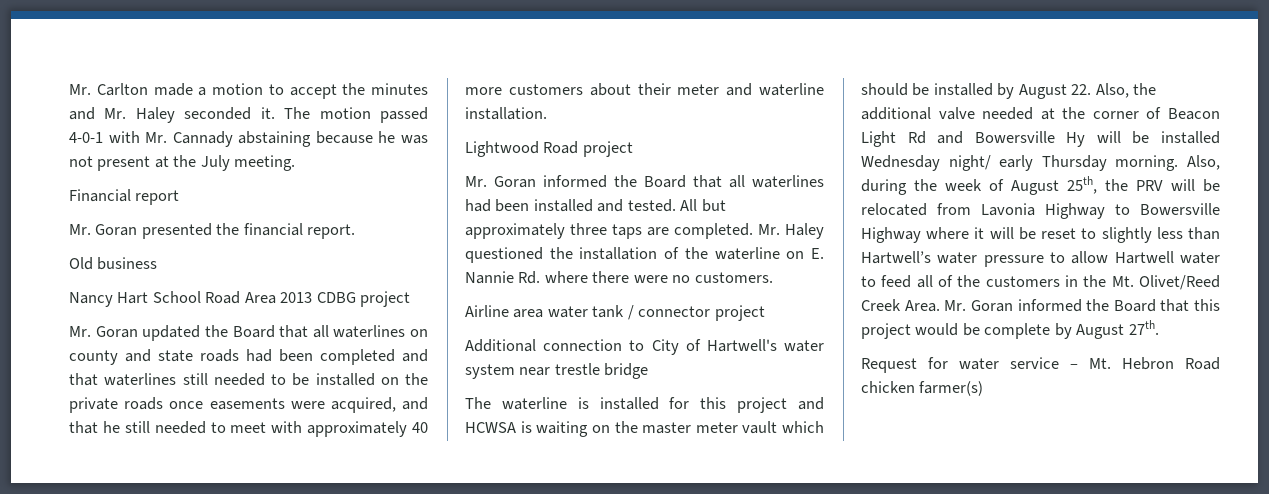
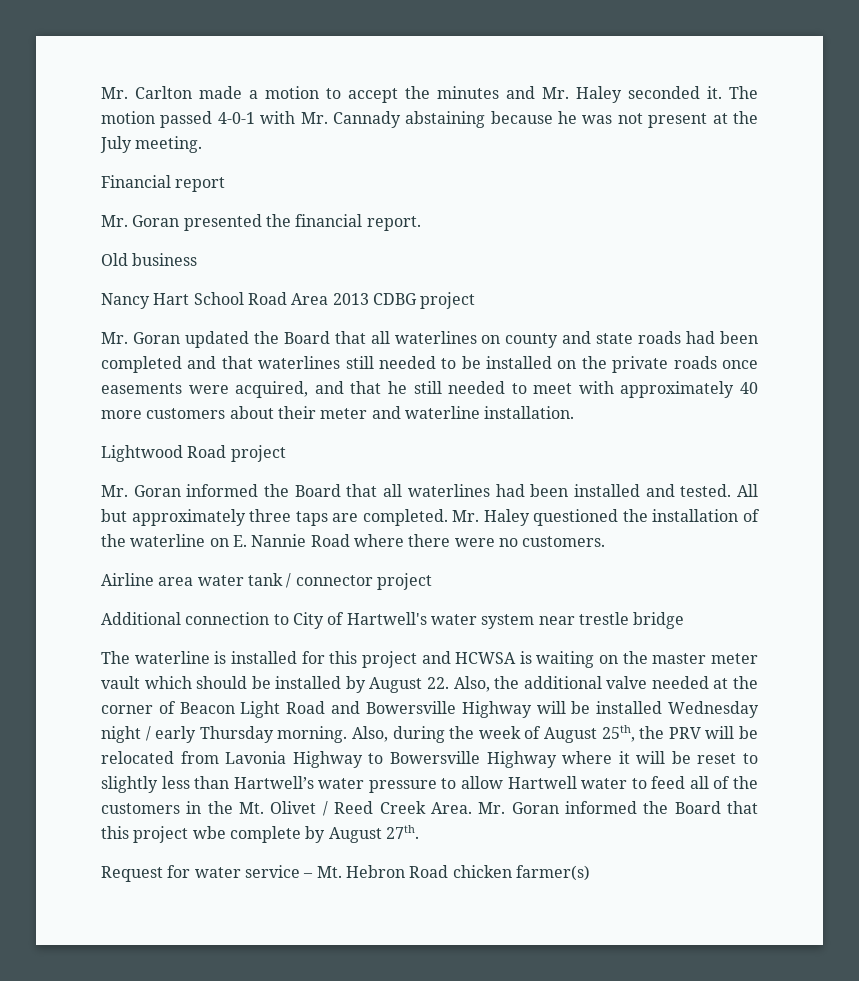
- Mr. Haley questioned the installation of the waterline on E. Nannie Rd. where there were no customers.
+ Mr. Haley questioned the installation of the waterline on E. Nannie Road where there were no customers.
- The waterline is installed for this project and HCWSA is waiting on the master meter vault which should be installed by August 22. Also, the additional valve needed at the corner of Beacon Light Rd and Bowersville Hy will be installed Wednesday night/ early Thursday morning.
+ The waterline is installed for this project and HCWSA is waiting on the master meter vault which should be installed by August 22. Also, the additional valve needed at the corner of Beacon Light Road and Bowersville Highway will be installed Wednesday night / early Thursday morning.
- Also, during the week of August 25th, the PRV will be relocated from Lavonia Highway to Bowersville Highway where it will be reset to slightly less than Hartwell’s water pressure to allow Hartwell water to feed all of the customers in the Mt. Olivet/Reed Creek Area.
+ Also, during the week of August 25th, the PRV will be relocated from Lavonia Highway to Bowersville Highway where it will be reset to slightly less than Hartwell’s water pressure to allow Hartwell water to feed all of the customers in the Mt. Olivet / Reed Creek Area.
- Mr. Goran informed the Board that this project would be complete by August 27th.
+ Mr. Goran informed the Board that this project wbe complete by August 27th.

